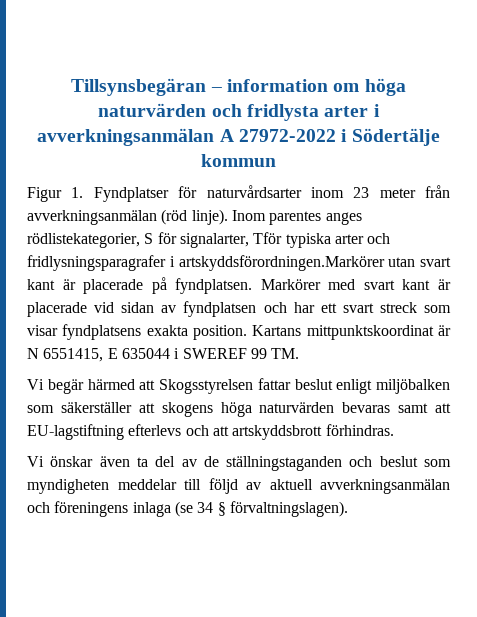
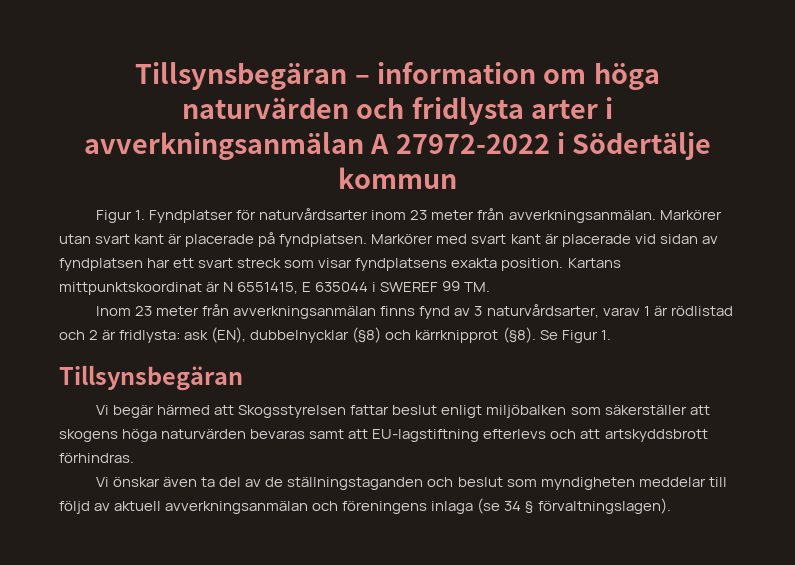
- Figur 1. Fyndplatser för naturvårdsarter inom 23 meter från avverkningsanmälan (röd linje). Inom parentes anges rödlistekategorier, S för signalarter, Tför typiska arter och fridlysningsparagrafer i artskyddsförordningen.Markörer utan svart kant är placerade på fyndplatsen.
+ Figur 1. Fyndplatser för naturvårdsarter inom 23 meter från avverkningsanmälan. Markörer utan svart kant är placerade på fyndplatsen.
- Markörer med svart kant är placerade vid sidan av fyndplatsen och har ett svart streck som visar fyndplatsens exakta position.
+ Markörer med svart kant är placerade vid sidan av fyndplatsen har ett svart streck som visar fyndplatsens exakta position.
+ Inom 23 meter från avverkningsanmälan finns fynd av 3 naturvårdsarter, varav 1 är rödlistad och 2 är fridlysta: ask (EN), dubbelnycklar (§8) och kärrknipprot (§8). Se Figur 1.
+ Tillsynsbegäran

